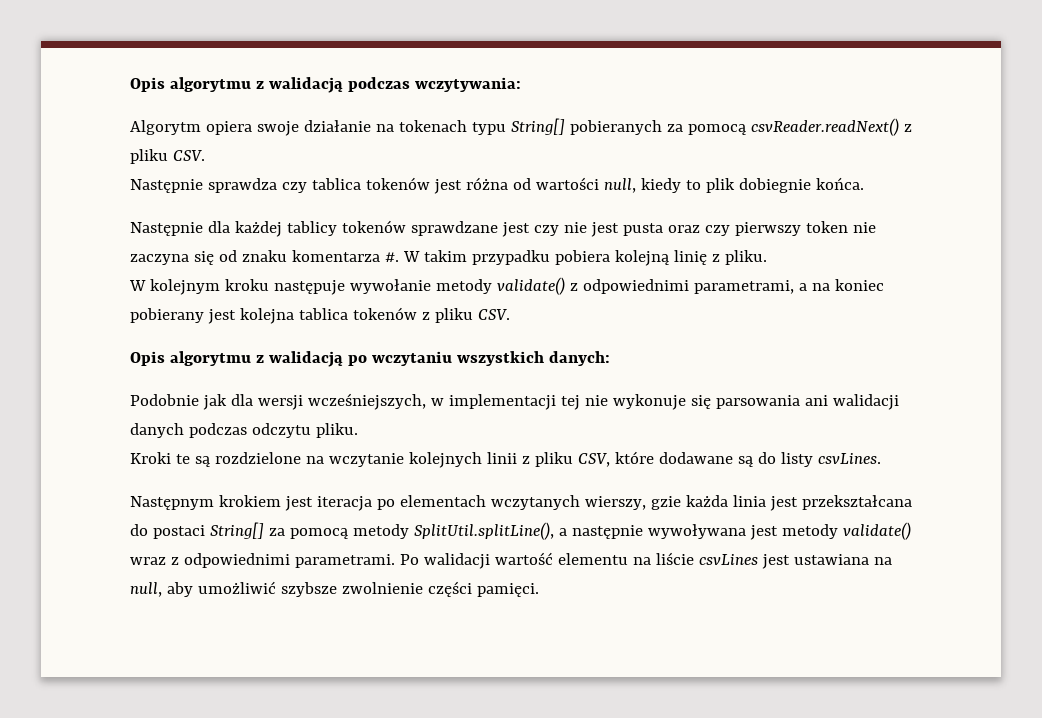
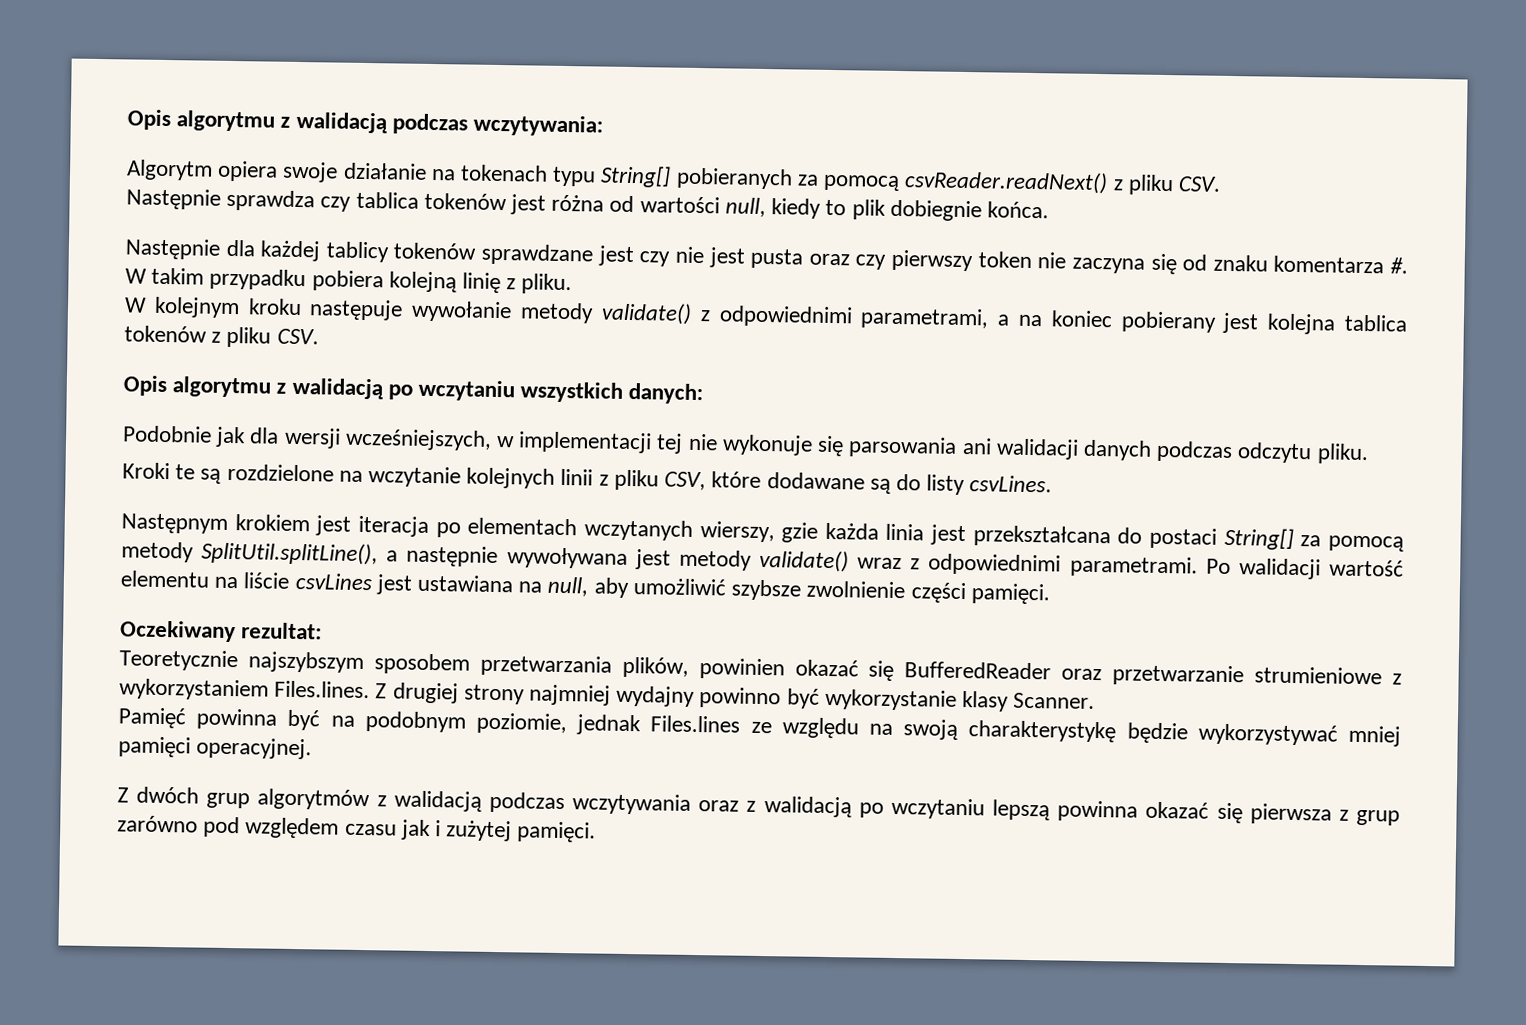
+ Oczekiwany rezultat:
+ Teoretycznie najszybszym sposobem przetwarzania plików, powinien okazać się BufferedReader oraz przetwarzanie strumieniowe z wykorzystaniem Files.lines. Z drugiej strony najmniej wydajny powinno być wykorzystanie klasy Scanner.
+ Pamięć powinna być na podobnym poziomie, jednak Files.lines ze względu na swoją charakterystykę będzie wykorzystywać mniej pamięci operacyjnej.
+ Z dwóch grup algorytmów z walidacją podczas wczytywania oraz z walidacją po wczytaniu lepszą powinna okazać się pierwsza z grup zarówno pod względem czasu jak i zużytej pamięci.

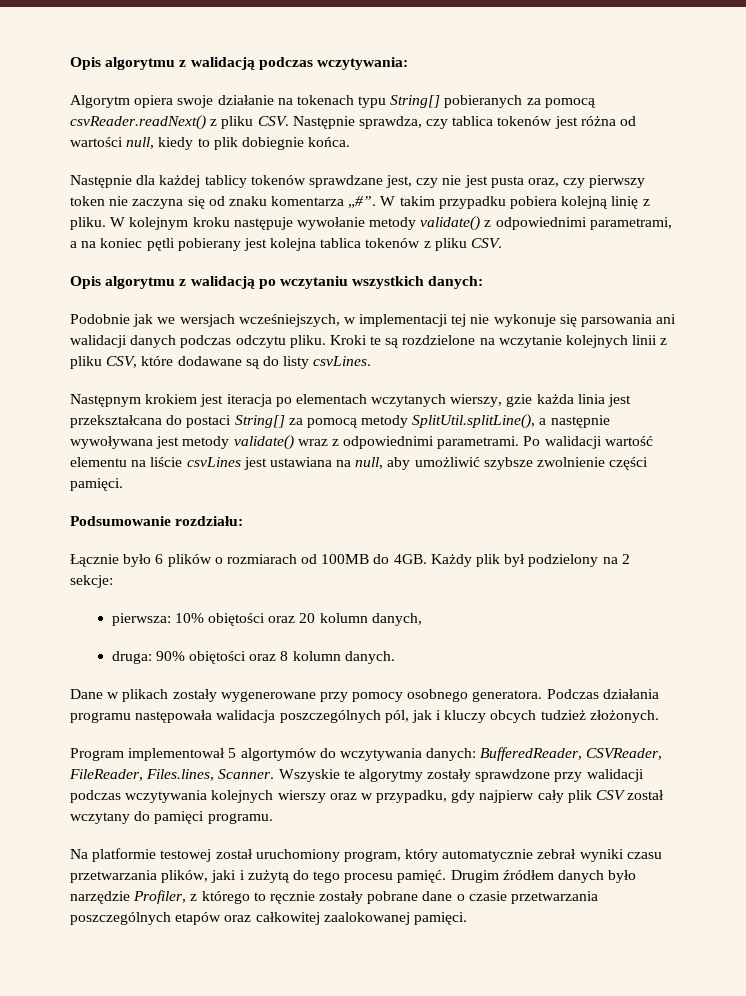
- Algorytm opiera swoje działanie na tokenach typu String[] pobieranych za pomocą csvReader.readNext() z pliku CSV.
- Następnie sprawdza czy tablica tokenów jest różna od wartości null, kiedy to plik dobiegnie końca.
+ Algorytm opiera swoje działanie na tokenach typu String[] pobieranych za pomocą csvReader.readNext() z pliku CSV. Następnie sprawdza, czy tablica tokenów jest różna od wartości null, kiedy to plik dobiegnie końca.
- Następnie dla każdej tablicy tokenów sprawdzane jest czy nie jest pusta oraz czy pierwszy token nie zaczyna się od znaku komentarza #.
+ Następnie dla każdej tablicy tokenów sprawdzane jest, czy nie jest pusta oraz, czy pierwszy token nie zaczyna się od znaku komentarza „#”.
- W takim przypadku pobiera kolejną linię z pliku.
- W kolejnym kroku następuje wywołanie metody validate() z odpowiednimi parametrami, a na koniec pobierany jest kolejna tablica tokenów z pliku CSV.
+ W takim przypadku pobiera kolejną linię z pliku. W kolejnym kroku następuje wywołanie metody validate() z odpowiednimi parametrami, a na koniec pętli pobierany jest kolejna tablica tokenów z pliku CSV.
- Podobnie jak dla wersji wcześniejszych, w implementacji tej nie wykonuje się parsowania ani walidacji danych podczas odczytu pliku.
- Kroki te są rozdzielone na wczytanie kolejnych linii z pliku CSV, które dodawane są do listy csvLines.
+ Podobnie jak we wersjach wcześniejszych, w implementacji tej nie wykonuje się parsowania ani walidacji danych podczas odczytu pliku. Kroki te są rozdzielone na wczytanie kolejnych linii z pliku CSV, które dodawane są do listy csvLines.
- Oczekiwany rezultat:
- Teoretycznie najszybszym sposobem przetwarzania plików, powinien okazać się BufferedReader oraz przetwarzanie strumieniowe z wykorzystaniem Files.lines. Z drugiej strony najmniej wydajny powinno być wykorzystanie klasy Scanner.
- Pamięć powinna być na podobnym poziomie, jednak Files.lines ze względu na swoją charakterystykę będzie wykorzystywać mniej pamięci operacyjnej.
- Z dwóch grup algorytmów z walidacją podczas wczytywania oraz z walidacją po wczytaniu lepszą powinna okazać się pierwsza z grup zarówno pod względem czasu jak i zużytej pamięci.
+ Podsumowanie rozdziału:
+ Łącznie było 6 plików o rozmiarach od 100MB do 4GB. Każdy plik był podzielony na 2 sekcje:
+ pierwsza: 10% obiętości oraz 20 kolumn danych,
+ druga: 90% obiętości oraz 8 kolumn danych.
+ Dane w plikach zostały wygenerowane przy pomocy osobnego generatora. Podczas działania programu następowała walidacja poszczególnych pól, jak i kluczy obcych tudzież złożonych.
+ Program implementował 5 algortymów do wczytywania danych: BufferedReader, CSVReader, FileReader, Files.lines, Scanner. Wszyskie te algorytmy zostały sprawdzone przy walidacji podczas wczytywania kolejnych wierszy oraz w przypadku, gdy najpierw cały plik CSV został wczytany do pamięci programu.
+ Na platformie testowej został uruchomiony program, który automatycznie zebrał wyniki czasu przetwarzania plików, jaki i zużytą do tego procesu pamięć. Drugim źródłem danych było narzędzie Profiler, z którego to ręcznie zostały pobrane dane o czasie przetwarzania poszczególnych etapów oraz całkowitej zaalokowanej pamięci.

